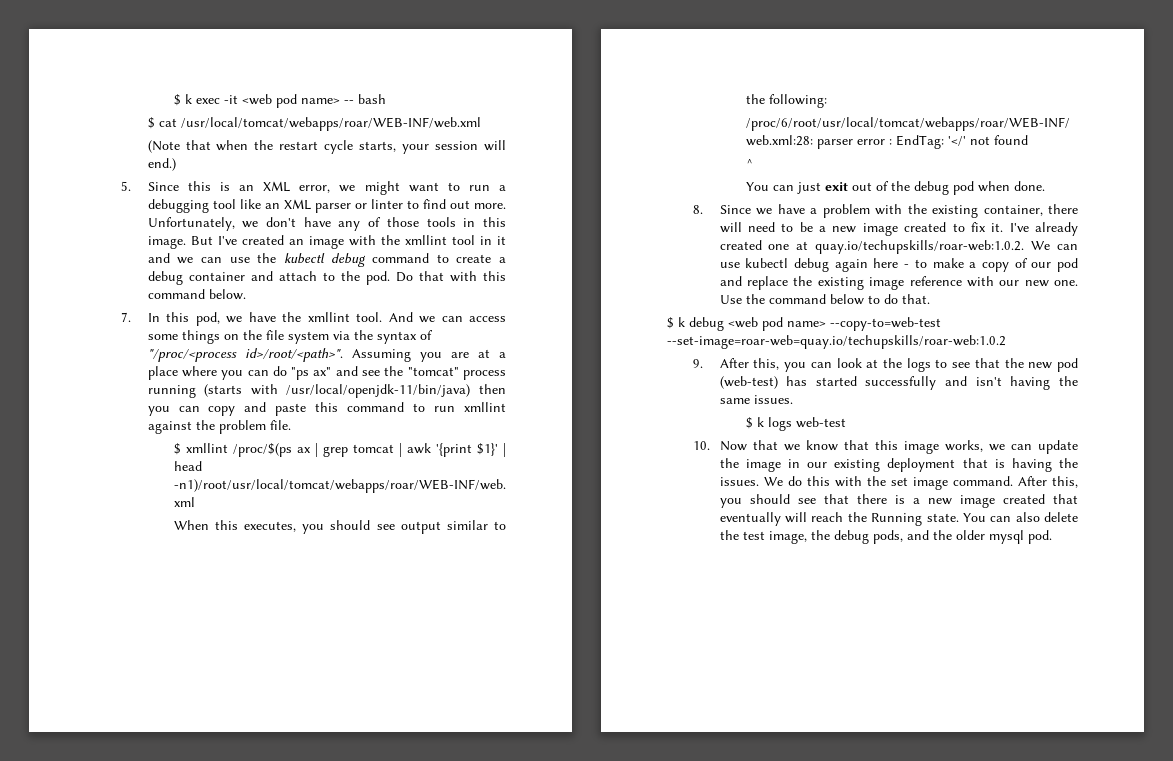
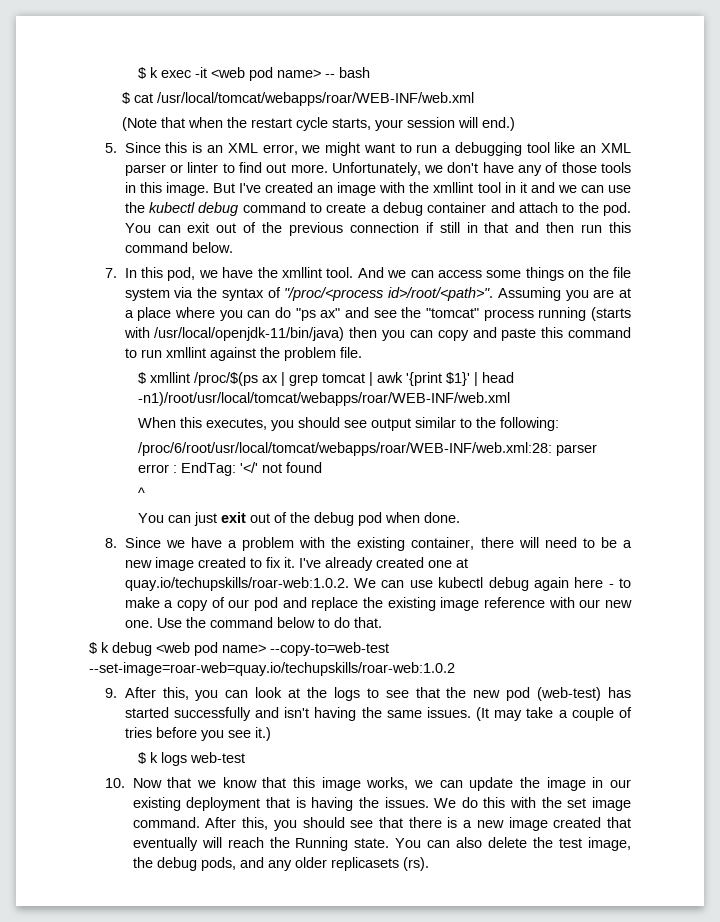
- Do that with this command below.
+ You can exit out of the previous connection if still in that and then run this command below.
+ (It may take a couple of tries before you see it.)
- You can also delete the test image, the debug pods, and the older mysql pod.
+ You can also delete the test image, the debug pods, and any older replicasets (rs).

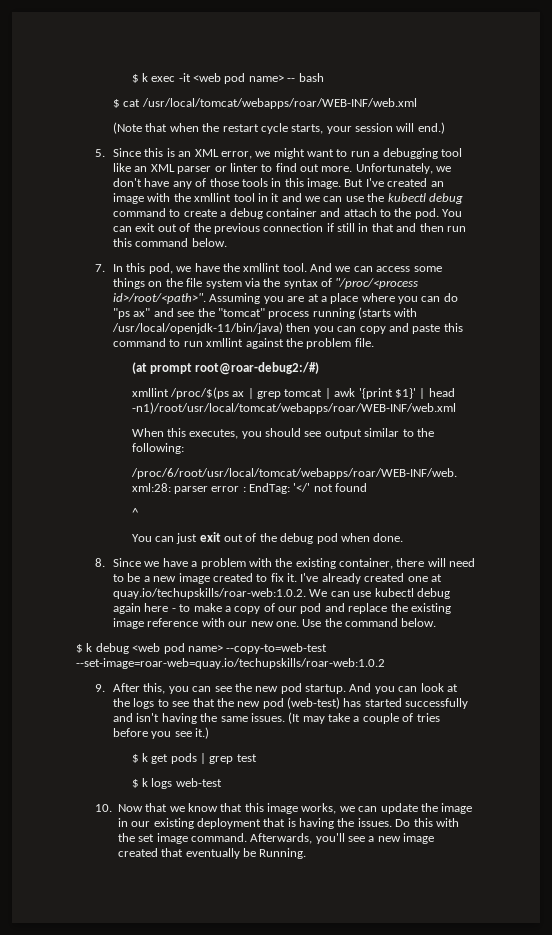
- $ xmllint /proc/$(ps ax | grep tomcat | awk '{print $1}' | head -n1)/root/usr/local/tomcat/webapps/roar/WEB-INF/web.xml
+ (at prompt root@roar-debug2:/#)
+ xmllint /proc/$(ps ax | grep tomcat | awk '{print $1}' | head -n1)/root/usr/local/tomcat/webapps/roar/WEB-INF/web.xml
- Use the command below to do that.
+ Use the command below.
- 9. After this, you can look at the logs to see that the new pod (web-test) has started successfully and isn't having the same issues.
+ 9. After this, you can see the new pod startup. And you can look at the logs to see that the new pod (web-test) has started successfully and isn't having the same issues.
+ $ k get pods | grep test
- We do this with the set image command.
+ Do this with the set image command.
- After this, you should see that there is a new image created that eventually will reach the Running state. You can also delete the test image, the debug pods, and any older replicasets (rs).
+ Afterwards, you'll see a new image created that eventually be Running.

